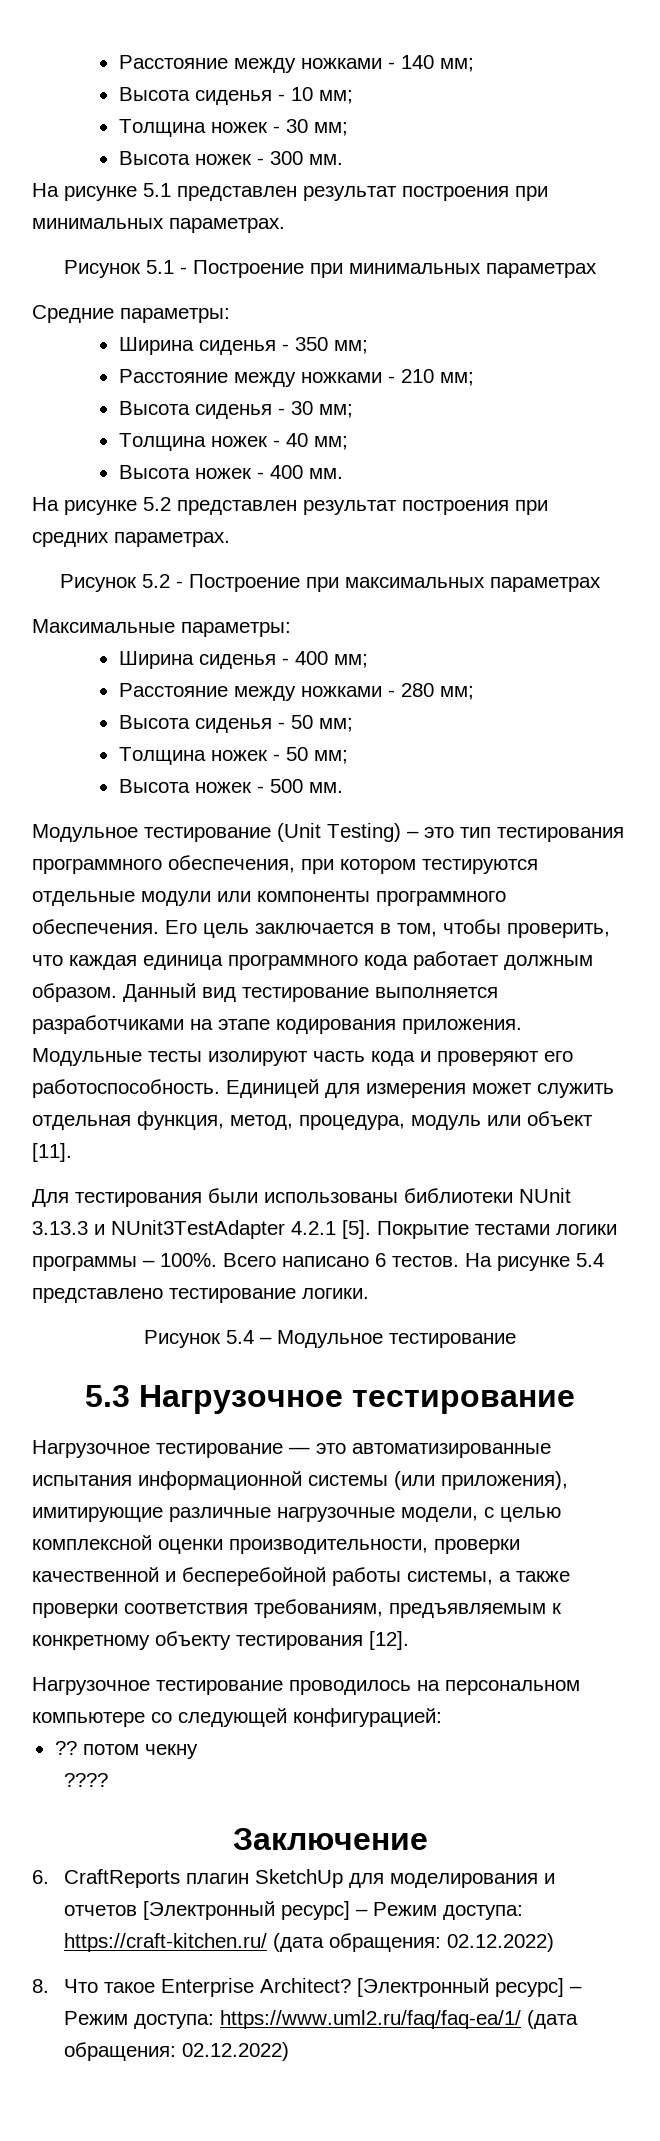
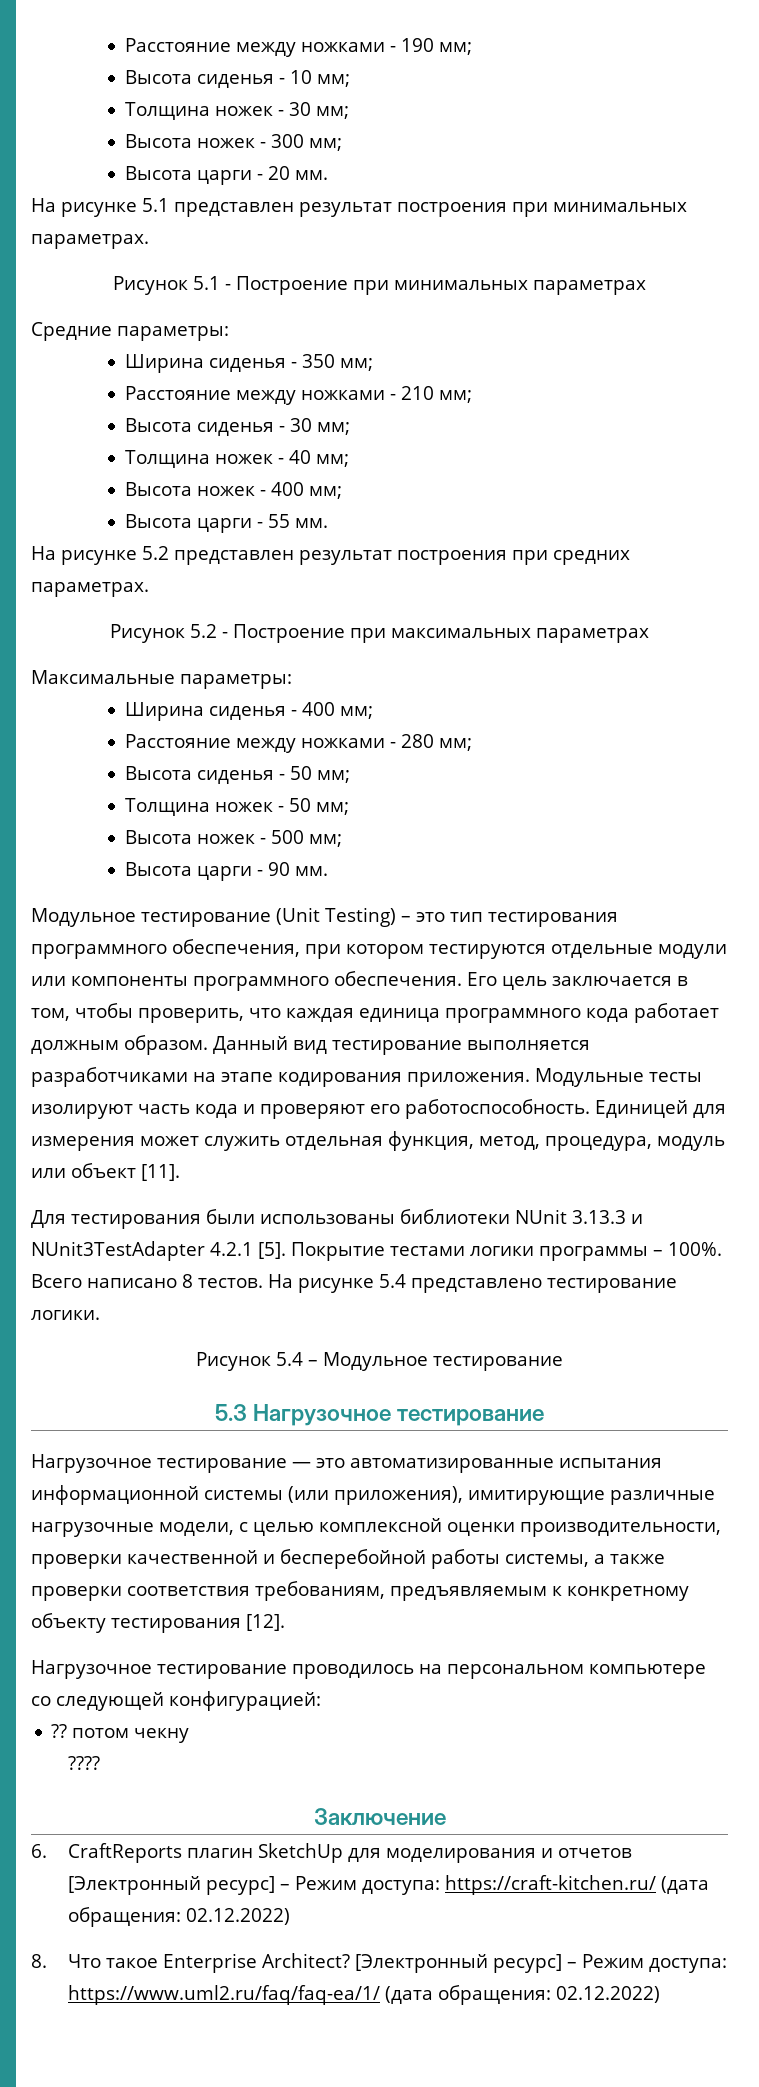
- Расстояние между ножками - 140 мм;
+ Расстояние между ножками - 190 мм;
- Высота ножек - 300 мм.
+ Высота ножек - 300 мм;
+ Высота царги - 20 мм.
- Высота ножек - 400 мм.
+ Высота ножек - 400 мм;
+ Высота царги - 55 мм.
- Высота ножек - 500 мм.
+ Высота ножек - 500 мм;
+ Высота царги - 90 мм.
- Всего написано 6 тестов.
+ Всего написано 8 тестов.

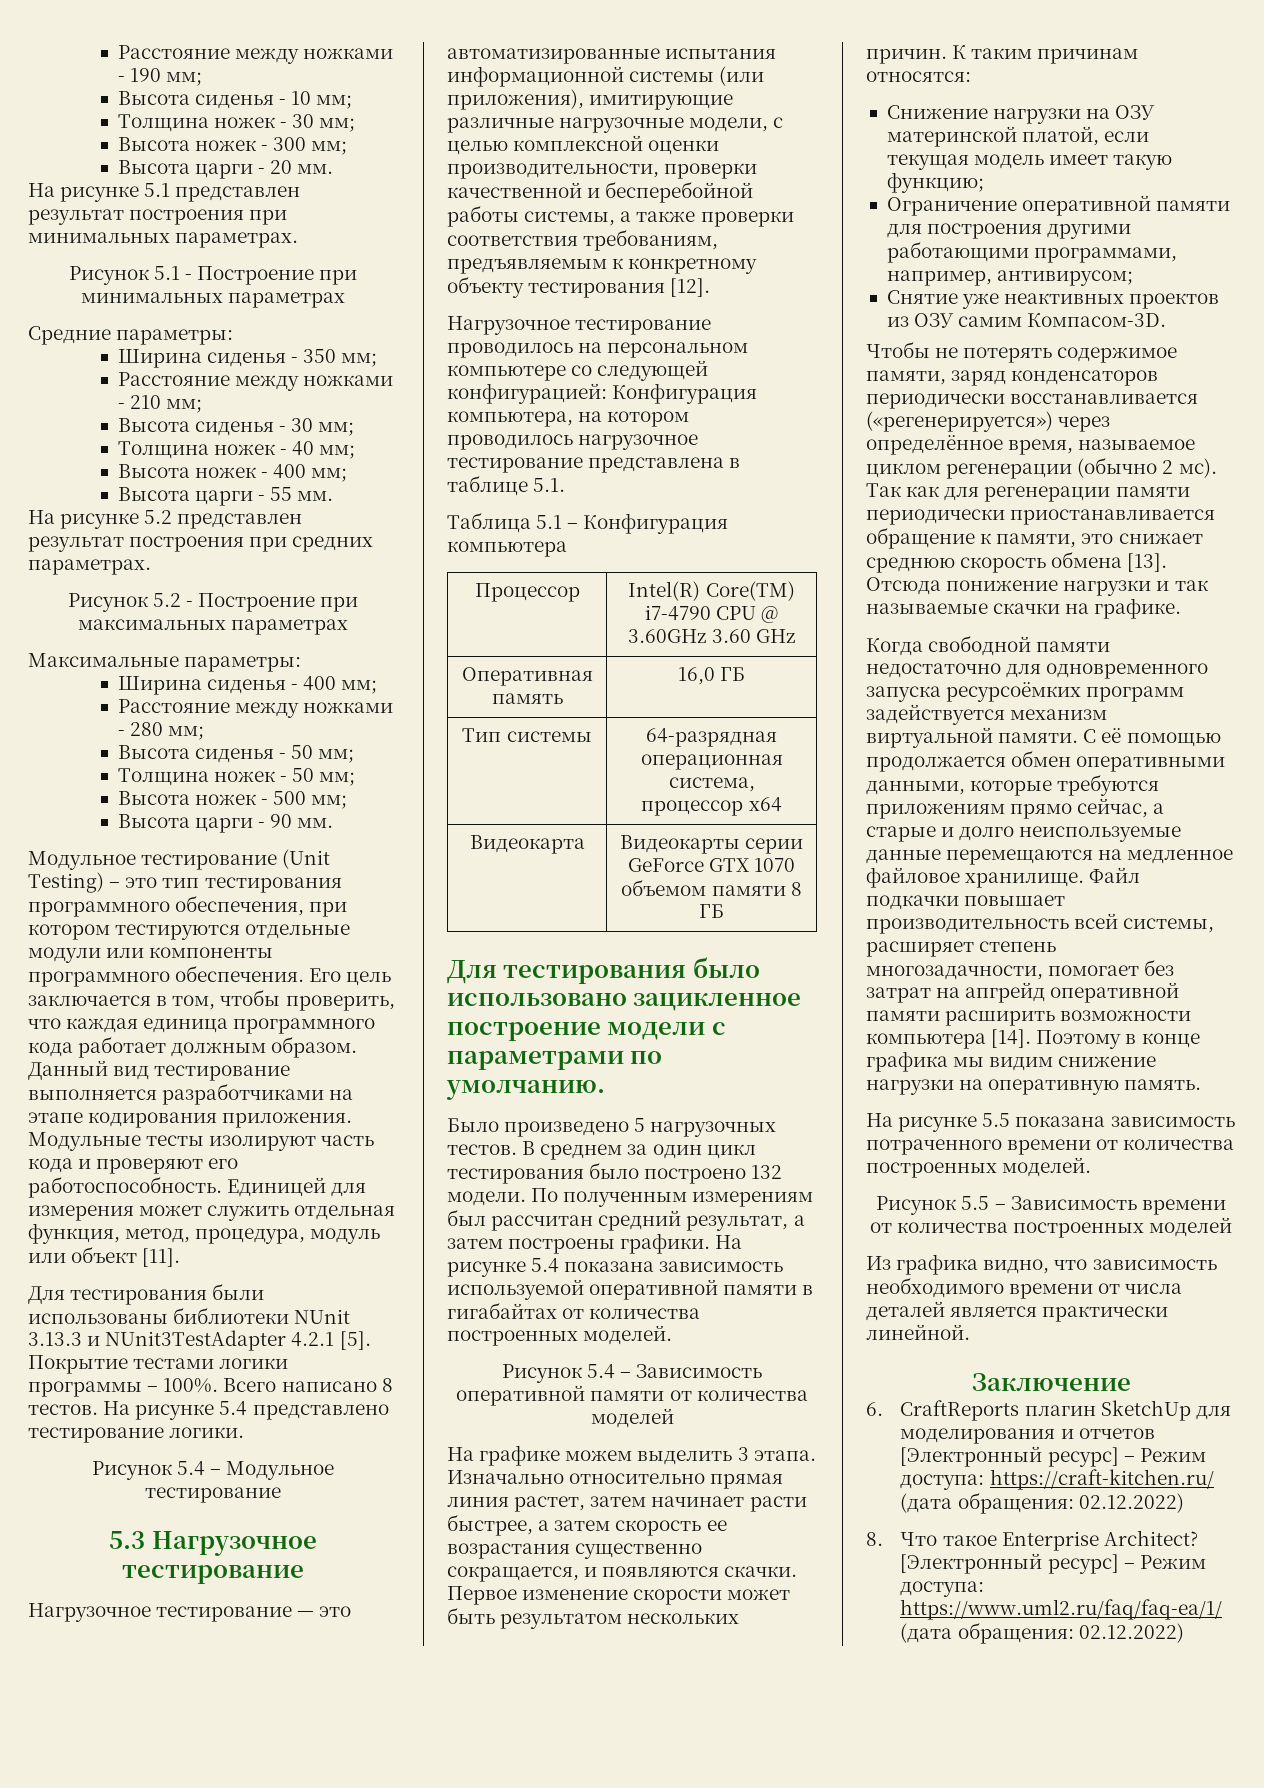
- Нагрузочное тестирование проводилось на персональном компьютере со следующей конфигурацией:
- ?? потом чекну
- ????
+ Нагрузочное тестирование проводилось на персональном компьютере со следующей конфигурацией: Конфигурация компьютера, на котором проводилось нагрузочное тестирование представлена в таблице 5.1.
+ Таблица 5.1 – Конфигурация компьютера
+ Процессор | Intel(R) Core(TM) i7-4790 CPU @ 3.60GHz 3.60 GHz
+ Оперативная память | 16,0 ГБ
+ Тип системы | 64-разрядная операционная система, процессор x64
+ Видеокарта | Видеокарты серии GeForce GTX 1070 объемом памяти 8 ГБ
+ Для тестирования было использовано зацикленное построение модели с параметрами по умолчанию.
+ Было произведено 5 нагрузочных тестов. В среднем за один цикл тестирования было построено 132 модели. По полученным измерениям был рассчитан средний результат, а затем построены графики. На рисунке 5.4 показана зависимость используемой оперативной памяти в гигабайтах от количества построенных моделей.
+ Рисунок 5.4 – Зависимость оперативной памяти от количества моделей
+ На графике можем выделить 3 этапа. Изначально относительно прямая линия растет, затем начинает расти быстрее, а затем скорость ее возрастания существенно сокращается, и появляются скачки. Первое изменение скорости может быть результатом нескольких причин. К таким причинам относятся:
+ Снижение нагрузки на ОЗУ материнской платой, если текущая модель имеет такую функцию;
+ Ограничение оперативной памяти для построения другими работающими программами, например, антивирусом;
+ Снятие уже неактивных проектов из ОЗУ самим Компасом-3D.
+ Чтобы не потерять содержимое памяти, заряд конденсаторов периодически восстанавливается («регенерируется») через определённое время, называемое циклом регенерации (обычно 2 мс). Так как для регенерации памяти периодически приостанавливается обращение к памяти, это снижает среднюю скорость обмена [13]. Отсюда понижение нагрузки и так называемые скачки на графике.
+ Когда свободной памяти недостаточно для одновременного запуска ресурсоёмких программ задействуется механизм виртуальной памяти. С её помощью продолжается обмен оперативными данными, которые требуются приложениям прямо сейчас, а старые и долго неиспользуемые данные перемещаются на медленное файловое хранилище. Файл подкачки повышает производительность всей системы, расширяет степень многозадачности, помогает без затрат на апгрейд оперативной памяти расширить возможности компьютера [14]. Поэтому в конце графика мы видим снижение нагрузки на оперативную память.
+ На рисунке 5.5 показана зависимость потраченного времени от количества построенных моделей.
+ Рисунок 5.5 – Зависимость времени от количества построенных моделей
+ Из графика видно, что зависимость необходимого времени от числа деталей является практически линейной.

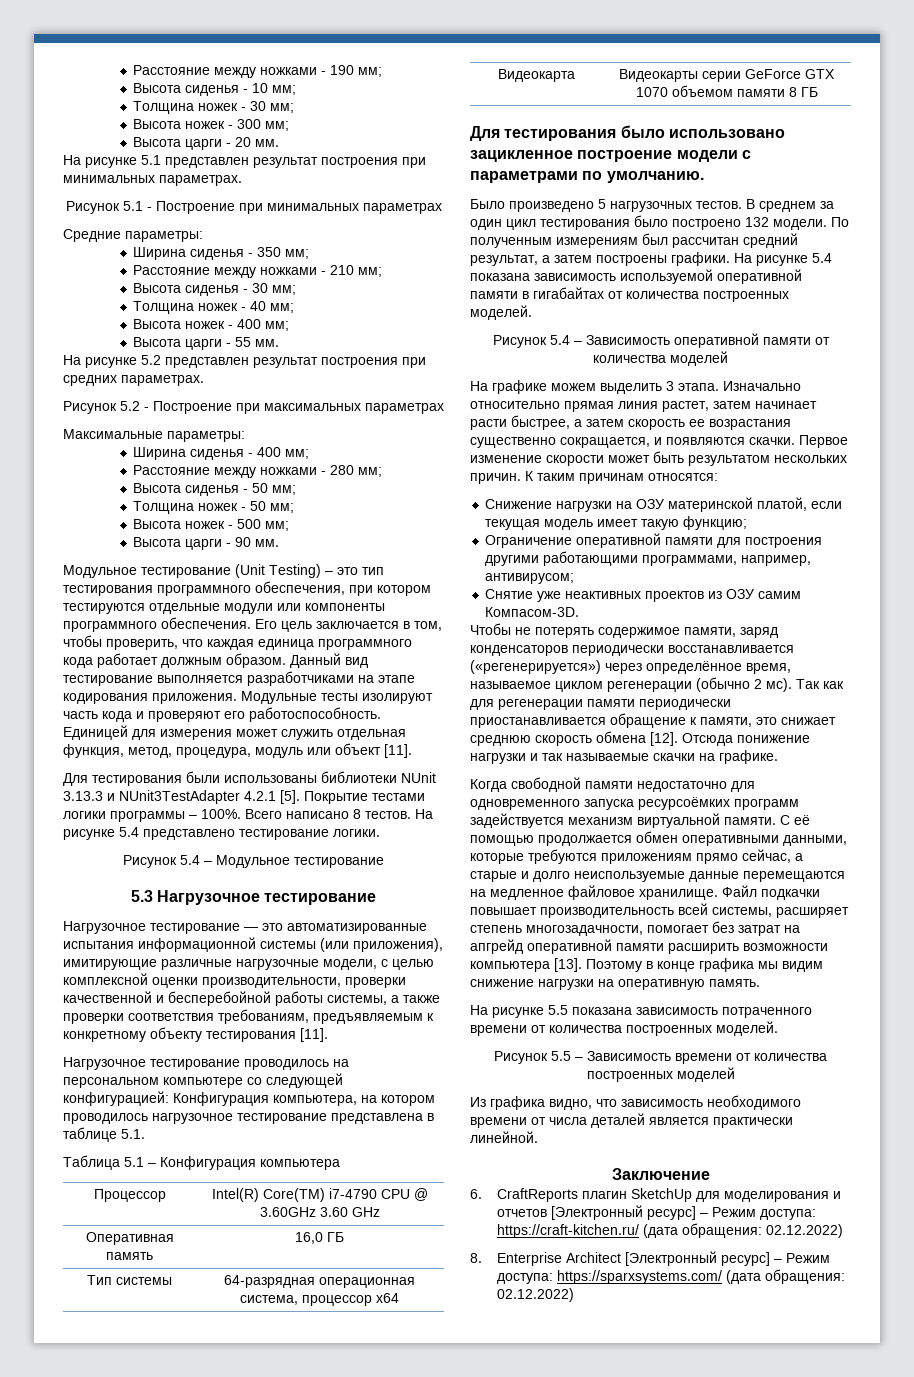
- Нагрузочное тестирование — это автоматизированные испытания информационной системы (или приложения), имитирующие различные нагрузочные модели, с целью комплексной оценки производительности, проверки качественной и бесперебойной работы системы, а также проверки соответствия требованиям, предъявляемым к конкретному объекту тестирования [12].
+ Нагрузочное тестирование — это автоматизированные испытания информационной системы (или приложения), имитирующие различные нагрузочные модели, с целью комплексной оценки производительности, проверки качественной и бесперебойной работы системы, а также проверки соответствия требованиям, предъявляемым к конкретному объекту тестирования [11].
- Так как для регенерации памяти периодически приостанавливается обращение к памяти, это снижает среднюю скорость обмена [13].
+ Так как для регенерации памяти периодически приостанавливается обращение к памяти, это снижает среднюю скорость обмена [12].
- Файл подкачки повышает производительность всей системы, расширяет степень многозадачности, помогает без затрат на апгрейд оперативной памяти расширить возможности компьютера [14].
+ Файл подкачки повышает производительность всей системы, расширяет степень многозадачности, помогает без затрат на апгрейд оперативной памяти расширить возможности компьютера [13].
- 8. Что такое Enterprise Architect? [Электронный ресурс] – Режим доступа: https://www.uml2.ru/faq/faq-ea/1/ (дата обращения: 02.12.2022)
+ 8. Enterprise Architect [Электронный ресурс] – Режим доступа: https://sparxsystems.com/ (дата обращения: 02.12.2022)

